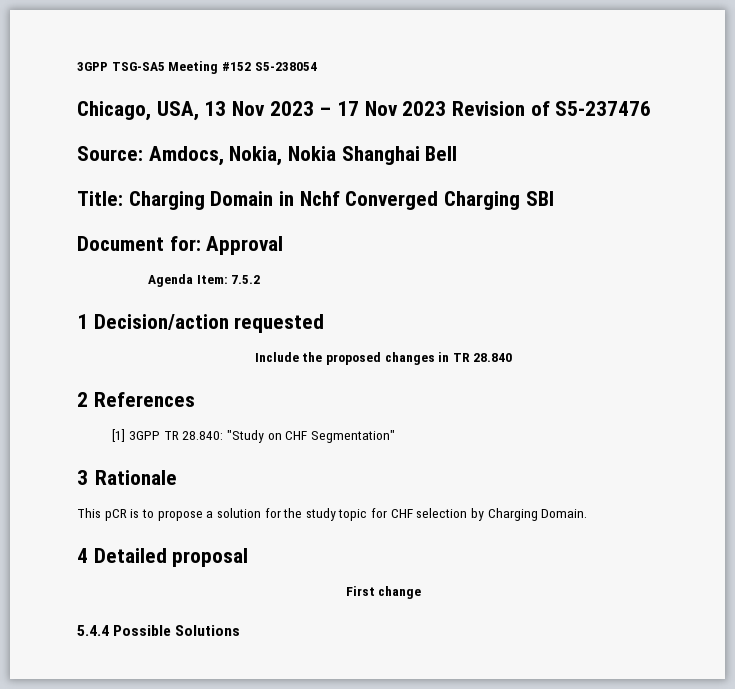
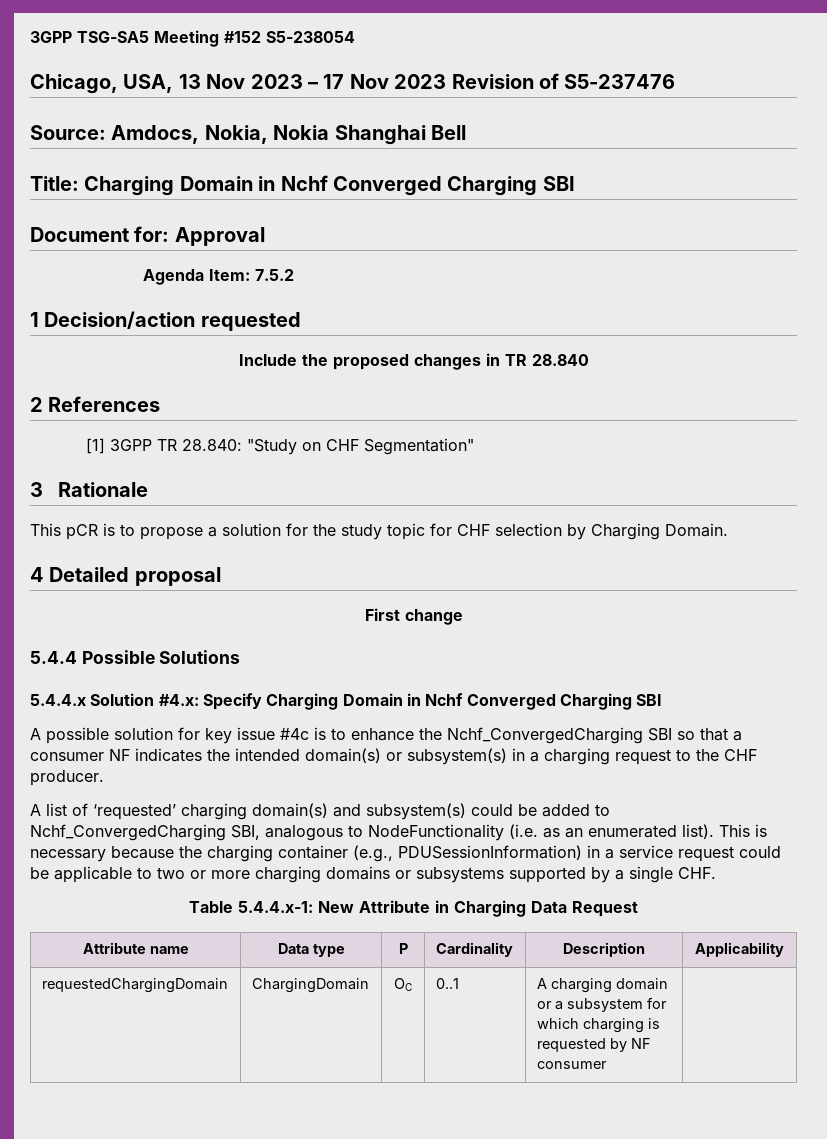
+ 5.4.4.x Solution #4.x: Specify Charging Domain in Nchf Converged Charging SBI
+ A possible solution for key issue #4c is to enhance the Nchf_ConvergedCharging SBI so that a consumer NF indicates the intended domain(s) or subsystem(s) in a charging request to the CHF producer.
+ A list of ‘requested’ charging domain(s) and subsystem(s) could be added to Nchf_ConvergedCharging SBI, analogous to NodeFunctionality (i.e. as an enumerated list). This is necessary because the charging container (e.g., PDUSessionInformation) in a service request could be applicable to two or more charging domains or subsystems supported by a single CHF.
+ Table 5.4.4.x-1: New Attribute in Charging Data Request
+ Attribute name | Data type | P | Cardinality | Description | Applicability
+ requestedChargingDomain | ChargingDomain | OC | 0..1 | A charging domain or a subsystem for which charging is requested by NF consumer |

